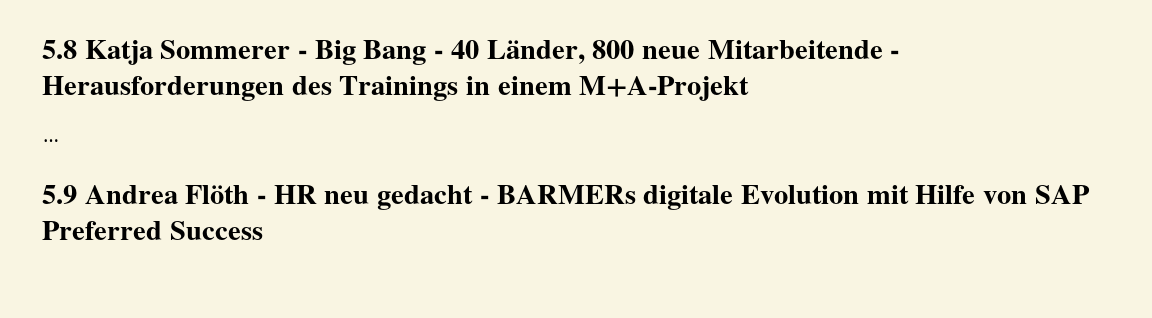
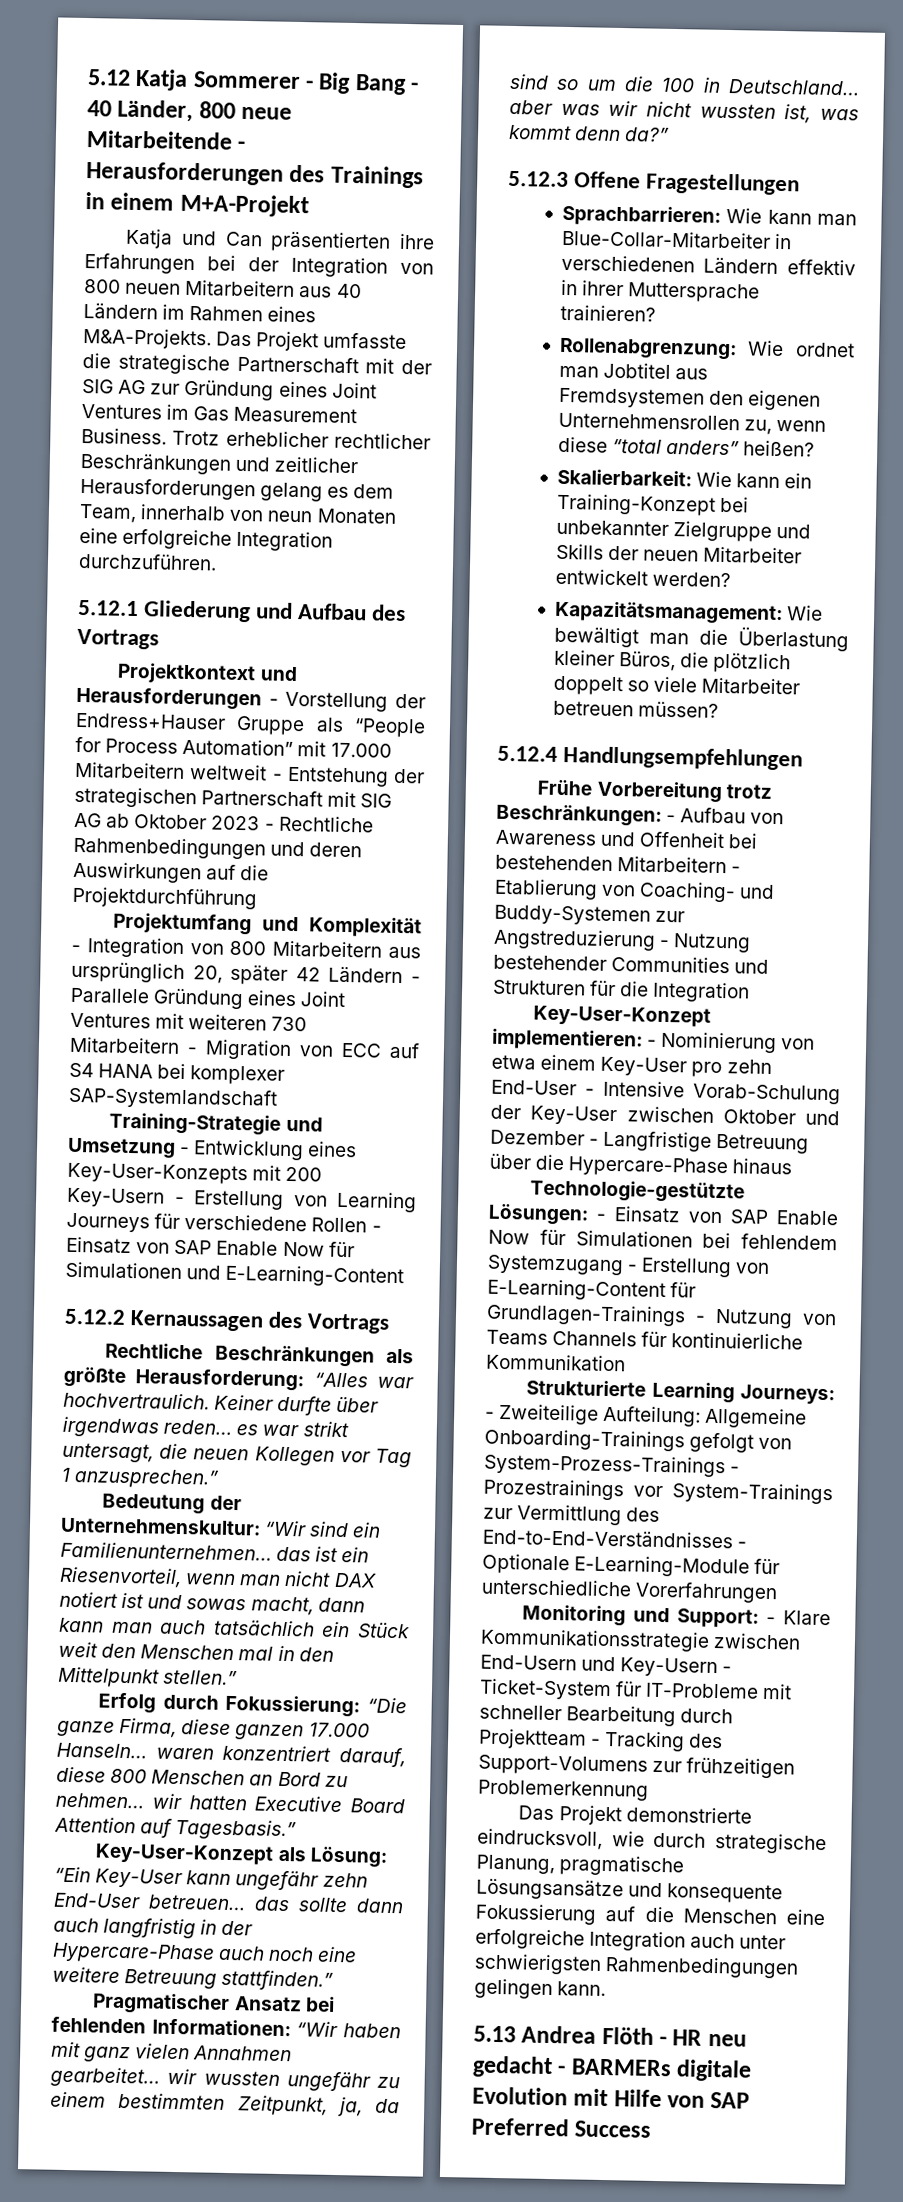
- 5.8 Katja Sommerer - Big Bang - 40 Länder, 800 neue Mitarbeitende - Herausforderungen des Trainings in einem M+A-Projekt
+ 5.12 Katja Sommerer - Big Bang - 40 Länder, 800 neue Mitarbeitende - Herausforderungen des Trainings in einem M+A-Projekt
- …
- 5.9 Andrea Flöth - HR neu gedacht - BARMERs digitale Evolution mit Hilfe von SAP Preferred Success
+ Katja und Can präsentierten ihre Erfahrungen bei der Integration von 800 neuen Mitarbeitern aus 40 Ländern im Rahmen eines M&A-Projekts. Das Projekt umfasste die strategische Partnerschaft mit der SIG AG zur Gründung eines Joint Ventures im Gas Measurement Business. Trotz erheblicher rechtlicher Beschränkungen und zeitlicher Herausforderungen gelang es dem Team, innerhalb von neun Monaten eine erfolgreiche Integration durchzuführen.
+ 5.12.1 Gliederung und Aufbau des Vortrags
+ Projektkontext und Herausforderungen - Vorstellung der Endress+Hauser Gruppe als “People for Process Automation” mit 17.000 Mitarbeitern weltweit - Entstehung der strategischen Partnerschaft mit SIG AG ab Oktober 2023 - Rechtliche Rahmenbedingungen und deren Auswirkungen auf die Projektdurchführung
+ Projektumfang und Komplexität - Integration von 800 Mitarbeitern aus ursprünglich 20, später 42 Ländern - Parallele Gründung eines Joint Ventures mit weiteren 730 Mitarbeitern - Migration von ECC auf S4 HANA bei komplexer SAP-Systemlandschaft
+ Training-Strategie und Umsetzung - Entwicklung eines Key-User-Konzepts mit 200 Key-Usern - Erstellung von Learning Journeys für verschiedene Rollen - Einsatz von SAP Enable Now für Simulationen und E-Learning-Content
+ 5.12.2 Kernaussagen des Vortrags
+ Rechtliche Beschränkungen als größte Herausforderung: “Alles war hochvertraulich. Keiner durfte über irgendwas reden… es war strikt untersagt, die neuen Kollegen vor Tag 1 anzusprechen.”
+ Bedeutung der Unternehmenskultur: “Wir sind ein Familienunternehmen… das ist ein Riesenvorteil, wenn man nicht DAX notiert ist und sowas macht, dann kann man auch tatsächlich ein Stück weit den Menschen mal in den Mittelpunkt stellen.”
+ Erfolg durch Fokussierung: “Die ganze Firma, diese ganzen 17.000 Hanseln… waren konzentriert darauf, diese 800 Menschen an Bord zu nehmen… wir hatten Executive Board Attention auf Tagesbasis.”
+ Key-User-Konzept als Lösung: “Ein Key-User kann ungefähr zehn End-User betreuen… das sollte dann auch langfristig in der Hypercare-Phase auch noch eine weitere Betreuung stattfinden.”
+ Pragmatischer Ansatz bei fehlenden Informationen: “Wir haben mit ganz vielen Annahmen gearbeitet… wir wussten ungefähr zu einem bestimmten Zeitpunkt, ja, da sind so um die 100 in Deutschland… aber was wir nicht wussten ist, was kommt denn da?”
+ 5.12.3 Offene Fragestellungen
+ Sprachbarrieren: Wie kann man Blue-Collar-Mitarbeiter in verschiedenen Ländern effektiv in ihrer Muttersprache trainieren?
+ Rollenabgrenzung: Wie ordnet man Jobtitel aus Fremdsystemen den eigenen Unternehmensrollen zu, wenn diese “total anders” heißen?
+ Skalierbarkeit: Wie kann ein Training-Konzept bei unbekannter Zielgruppe und Skills der neuen Mitarbeiter entwickelt werden?
+ Kapazitätsmanagement: Wie bewältigt man die Überlastung kleiner Büros, die plötzlich doppelt so viele Mitarbeiter betreuen müssen?
+ 5.12.4 Handlungsempfehlungen
+ Frühe Vorbereitung trotz Beschränkungen: - Aufbau von Awareness und Offenheit bei bestehenden Mitarbeitern - Etablierung von Coaching- und Buddy-Systemen zur Angstreduzierung - Nutzung bestehender Communities und Strukturen für die Integration
+ Key-User-Konzept implementieren: - Nominierung von etwa einem Key-User pro zehn End-User - Intensive Vorab-Schulung der Key-User zwischen Oktober und Dezember - Langfristige Betreuung über die Hypercare-Phase hinaus
+ Technologie-gestützte Lösungen: - Einsatz von SAP Enable Now für Simulationen bei fehlendem Systemzugang - Erstellung von E-Learning-Content für Grundlagen-Trainings - Nutzung von Teams Channels für kontinuierliche Kommunikation
+ Strukturierte Learning Journeys: - Zweiteilige Aufteilung: Allgemeine Onboarding-Trainings gefolgt von System-Prozess-Trainings - Prozestrainings vor System-Trainings zur Vermittlung des End-to-End-Verständnisses - Optionale E-Learning-Module für unterschiedliche Vorerfahrungen
+ Monitoring und Support: - Klare Kommunikationsstrategie zwischen End-Usern und Key-Usern - Ticket-System für IT-Probleme mit schneller Bearbeitung durch Projektteam - Tracking des Support-Volumens zur frühzeitigen Problemerkennung
+ Das Projekt demonstrierte eindrucksvoll, wie durch strategische Planung, pragmatische Lösungsansätze und konsequente Fokussierung auf die Menschen eine erfolgreiche Integration auch unter schwierigsten Rahmenbedingungen gelingen kann.
+ 5.13 Andrea Flöth - HR neu gedacht - BARMERs digitale Evolution mit Hilfe von SAP Preferred Success

